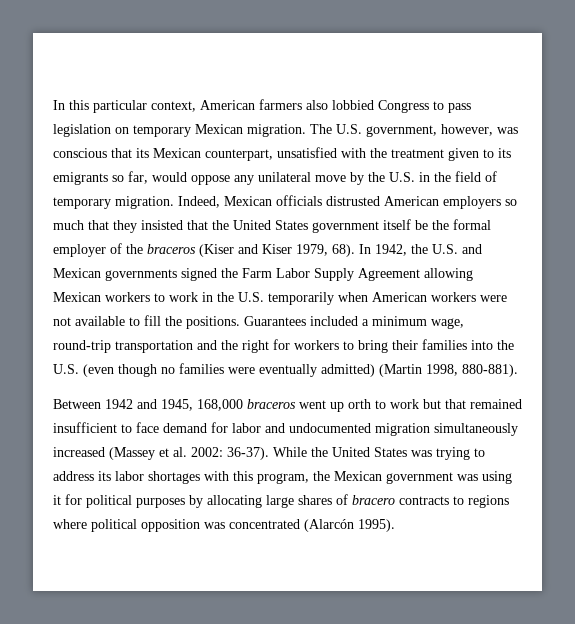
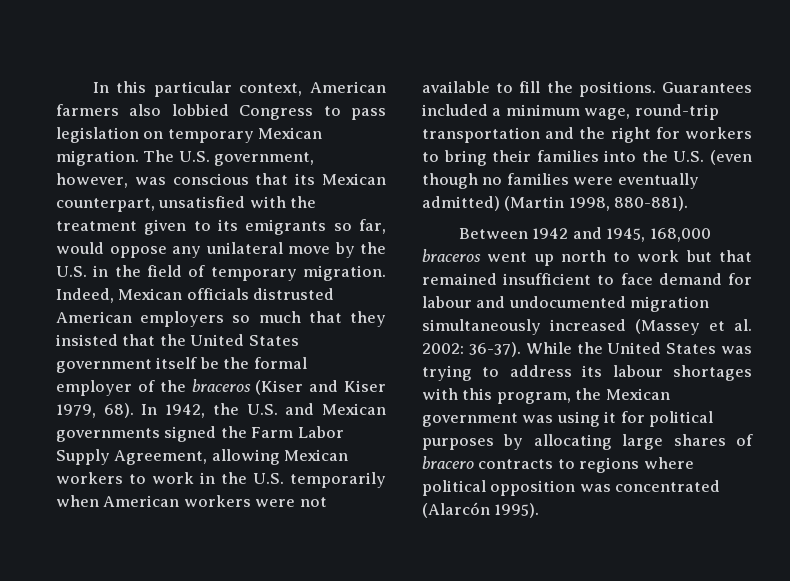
- In 1942, the U.S. and Mexican governments signed the Farm Labor Supply Agreement allowing Mexican workers to work in the U.S. temporarily when American workers were not available to fill the positions.
+ In 1942, the U.S. and Mexican governments signed the Farm Labor Supply Agreement, allowing Mexican workers to work in the U.S. temporarily when American workers were not available to fill the positions.
- Between 1942 and 1945, 168,000 braceros went up orth to work but that remained insufficient to face demand for labor and undocumented migration simultaneously increased (Massey et al. 2002: 36-37).
+ Between 1942 and 1945, 168,000 braceros went up north to work but that remained insufficient to face demand for labour and undocumented migration simultaneously increased (Massey et al. 2002: 36-37).
- While the United States was trying to address its labor shortages with this program, the Mexican government was using it for political purposes by allocating large shares of bracero contracts to regions where political opposition was concentrated (Alarcón 1995).
+ While the United States was trying to address its labour shortages with this program, the Mexican government was using it for political purposes by allocating large shares of bracero contracts to regions where political opposition was concentrated (Alarcón 1995).

